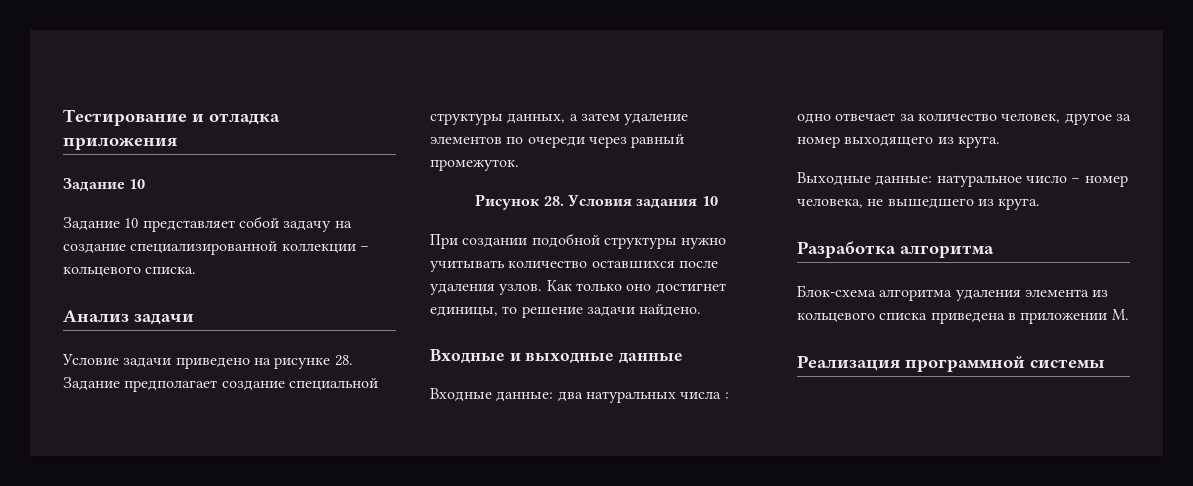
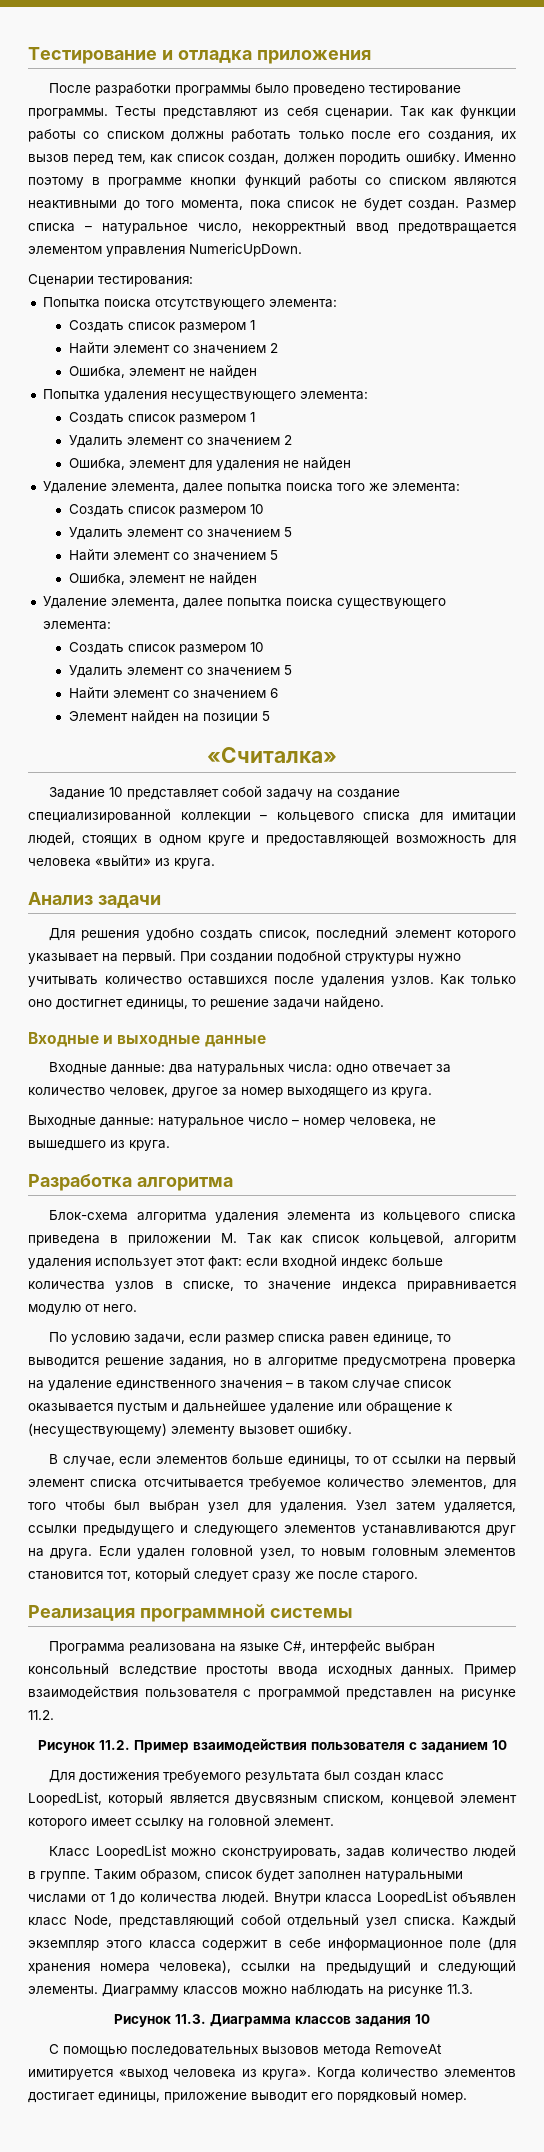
  Тестирование и отладка приложения
- Задание 10
+ После разработки программы было проведено тестирование программы. Тесты представляют из себя сценарии. Так как функции работы со списком должны работать только после его создания, их вызов перед тем, как список создан, должен породить ошибку. Именно поэтому в программе кнопки функций работы со списком являются неактивными до того момента, пока список не будет создан. Размер списка – натуральное число, некорректный ввод предотвращается элементом управления NumericUpDown.
+ Сценарии тестирования:
+ Попытка поиска отсутствующего элемента:
+ Создать список размером 1
+ Найти элемент со значением 2
+ Ошибка, элемент не найден
+ Попытка удаления несуществующего элемента:
+ Создать список размером 1
+ Удалить элемент со значением 2
+ Ошибка, элемент для удаления не найден
+ Удаление элемента, далее попытка поиска того же элемента:
+ Создать список размером 10
+ Удалить элемент со значением 5
+ Найти элемент со значением 5
+ Ошибка, элемент не найден
+ Удаление элемента, далее попытка поиска существующего элемента:
+ Создать список размером 10
+ Удалить элемент со значением 5
+ Найти элемент со значением 6
+ Элемент найден на позиции 5
+ «Считалка»
- Задание 10 представляет собой задачу на создание специализированной коллекции – кольцевого списка.
+ Задание 10 представляет собой задачу на создание специализированной коллекции – кольцевого списка для имитации людей, стоящих в одном круге и предоставляющей возможность для человека «выйти» из круга.
  Анализ задачи
- Условие задачи приведено на рисунке 28. Задание предполагает создание специальной структуры данных, а затем удаление элементов по очереди через равный промежуток.
- Рисунок 28. Условия задания 10
- При создании подобной структуры нужно учитывать количество оставшихся после удаления узлов.
+ Для решения удобно создать список, последний элемент которого указывает на первый. При создании подобной структуры нужно учитывать количество оставшихся после удаления узлов.
- Входные данные: два натуральных числа : одно отвечает за количество человек, другое за номер выходящего из круга.
+ Входные данные: два натуральных числа: одно отвечает за количество человек, другое за номер выходящего из круга.
- Блок-схема алгоритма удаления элемента из кольцевого списка приведена в приложении М.
+ Блок-схема алгоритма удаления элемента из кольцевого списка приведена в приложении М. Так как список кольцевой, алгоритм удаления использует этот факт: если входной индекс больше количества узлов в списке, то значение индекса приравнивается модулю от него.
+ По условию задачи, если размер списка равен единице, то выводится решение задания, но в алгоритме предусмотрена проверка на удаление единственного значения – в таком случае список оказывается пустым и дальнейшее удаление или обращение к (несуществующему) элементу вызовет ошибку.
+ В случае, если элементов больше единицы, то от ссылки на первый элемент списка отсчитывается требуемое количество элементов, для того чтобы был выбран узел для удаления. Узел затем удаляется, ссылки предыдущего и следующего элементов устанавливаются друг на друга. Если удален головной узел, то новым головным элементов становится тот, который следует сразу же после старого.
  Реализация программной системы
+ Программа реализована на языке C#, интерфейс выбран консольный вследствие простоты ввода исходных данных. Пример взаимодействия пользователя с программой представлен на рисунке 11.2.
+ Рисунок 11.2. Пример взаимодействия пользователя с заданием 10
+ Для достижения требуемого результата был создан класс LoopedList, который является двусвязным списком, концевой элемент которого имеет ссылку на головной элемент.
+ Класс LoopedList можно сконструировать, задав количество людей в группе. Таким образом, список будет заполнен натуральными числами от 1 до количества людей. Внутри класса LoopedList объявлен класс Node, представляющий собой отдельный узел списка. Каждый экземпляр этого класса содержит в себе информационное поле (для хранения номера человека), ссылки на предыдущий и следующий элементы. Диаграмму классов можно наблюдать на рисунке 11.3.
+ Рисунок 11.3. Диаграмма классов задания 10
+ С помощью последовательных вызовов метода RemoveAt имитируется «выход человека из круга». Когда количество элементов достигает единицы, приложение выводит его порядковый номер.

